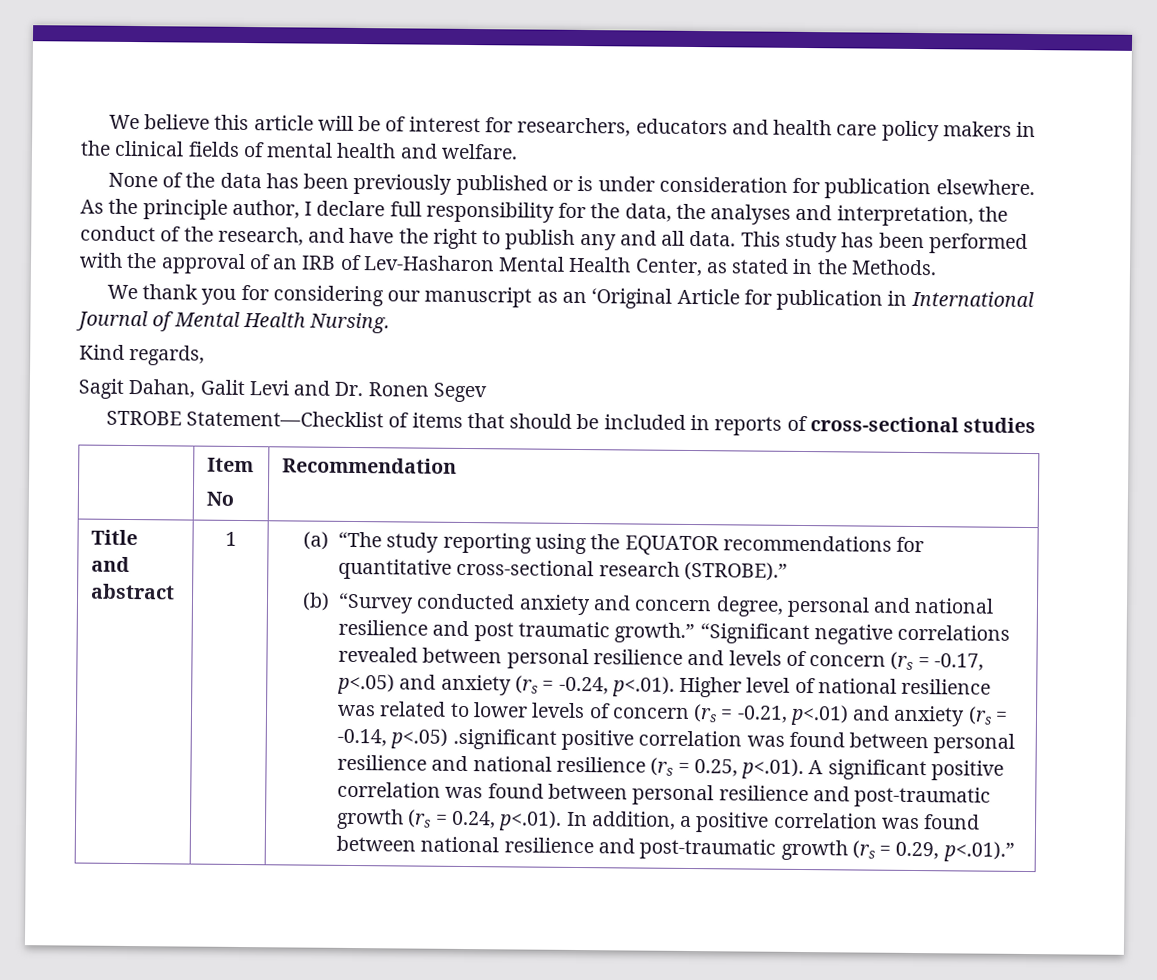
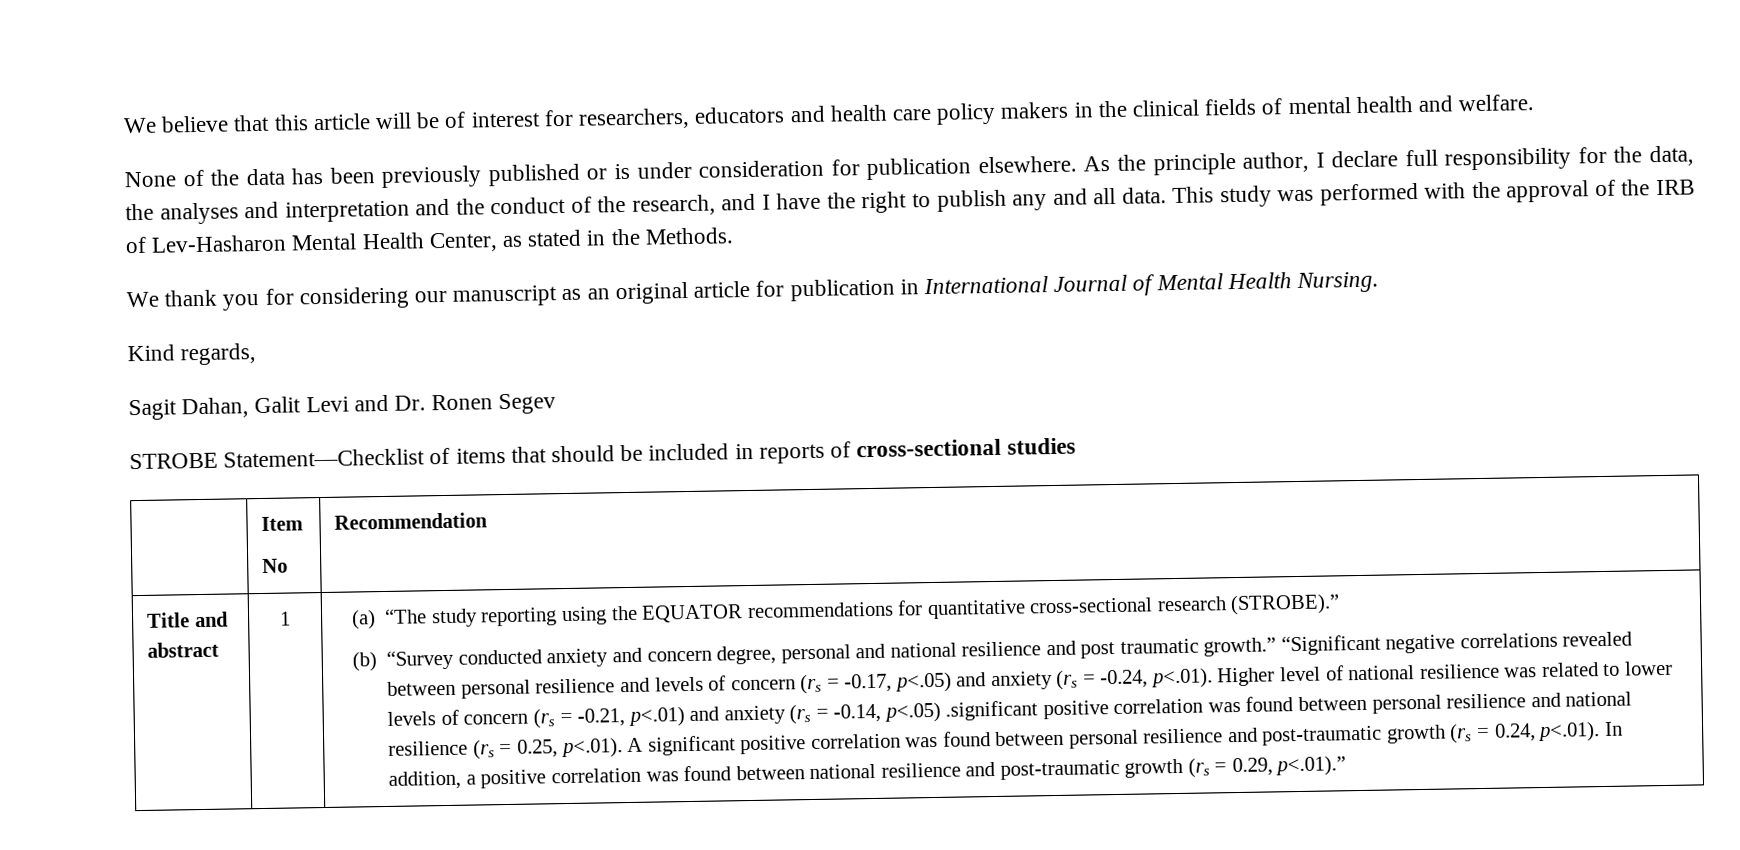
- We believe this article will be of interest for researchers, educators and health care policy makers in the clinical fields of mental health and welfare.
+ We believe that this article will be of interest for researchers, educators and health care policy makers in the clinical fields of mental health and welfare.
- As the principle author, I declare full responsibility for the data, the analyses and interpretation, the conduct of the research, and have the right to publish any and all data.
+ As the principle author, I declare full responsibility for the data, the analyses and interpretation and the conduct of the research, and I have the right to publish any and all data.
- This study has been performed with the approval of an IRB of Lev-Hasharon Mental Health Center, as stated in the Methods.
+ This study was performed with the approval of the IRB of Lev-Hasharon Mental Health Center, as stated in the Methods.
- We thank you for considering our manuscript as an ‘Original Article for publication in International Journal of Mental Health Nursing.
+ We thank you for considering our manuscript as an original article for publication in International Journal of Mental Health Nursing.

